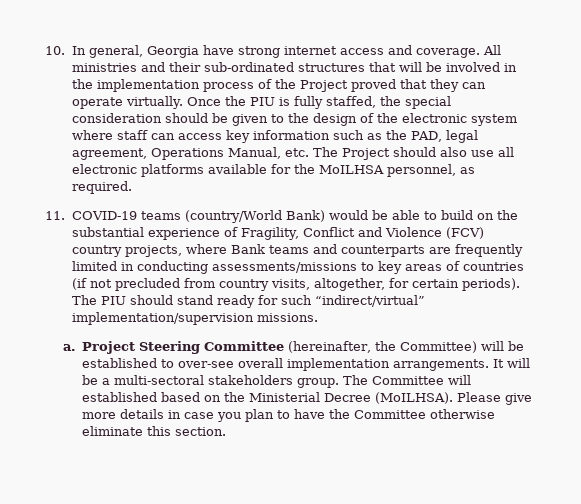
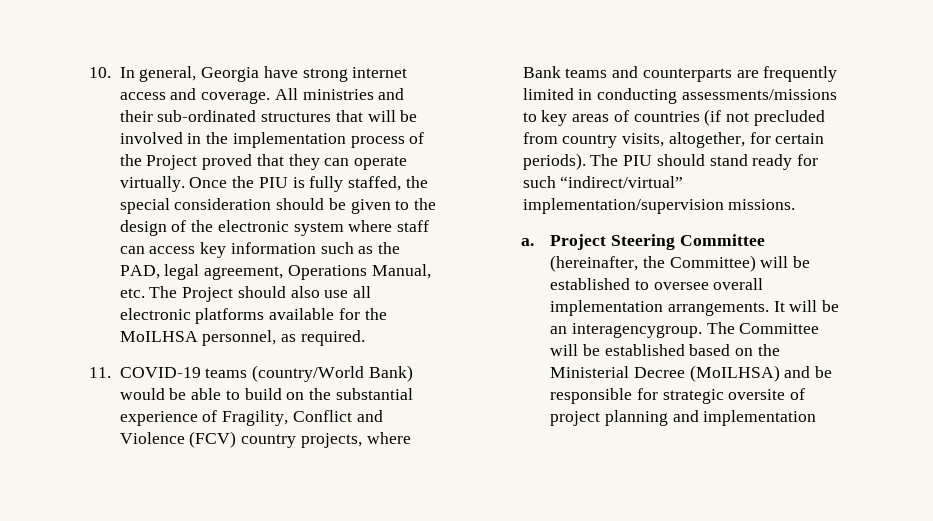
- Project Steering Committee (hereinafter, the Committee) will be established to over-see overall implementation arrangements.
+ Project Steering Committee (hereinafter, the Committee) will be established to oversee overall implementation arrangements.
- It will be a multi-sectoral stakeholders group.
+ It will be an interagencygroup.
- The Committee will established based on the Ministerial Decree (MoILHSA). Please give more details in case you plan to have the Committee otherwise eliminate this section.
+ The Committee will be established based on the Ministerial Decree (MoILHSA) and be responsible for strategic oversite of project planning and implementation

